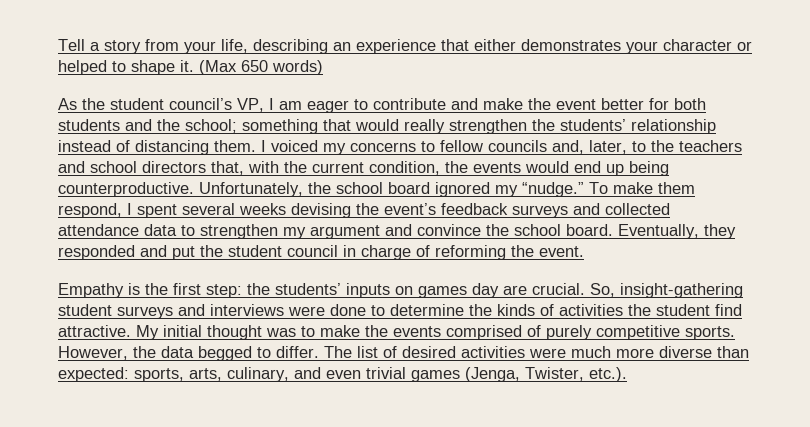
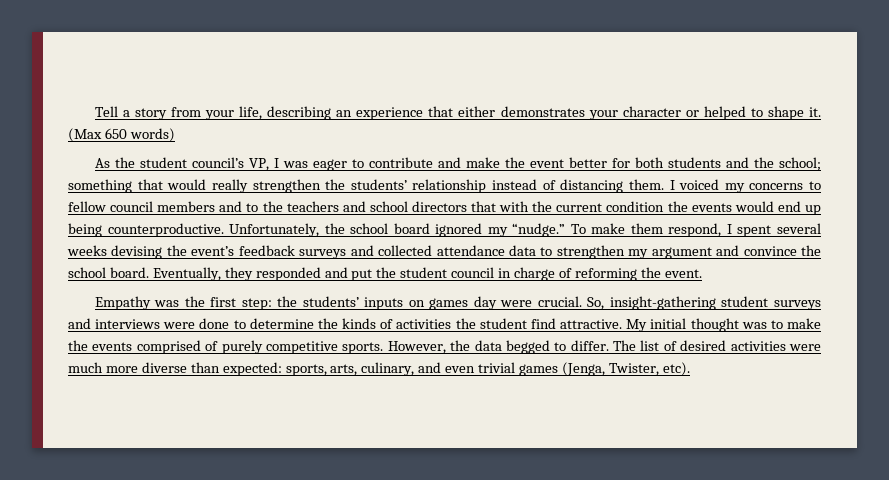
- As the student council’s VP, I am eager to contribute and make the event better for both students and the school; something that would really strengthen the students’ relationship instead of distancing them.
+ As the student council’s VP, I was eager to contribute and make the event better for both students and the school; something that would really strengthen the students’ relationship instead of distancing them.
- I voiced my concerns to fellow councils and, later, to the teachers and school directors that, with the current condition, the events would end up being counterproductive.
+ I voiced my concerns to fellow council members and to the teachers and school directors that with the current condition the events would end up being counterproductive.
- Empathy is the first step: the students’ inputs on games day are crucial.
+ Empathy was the first step: the students’ inputs on games day were crucial.
- The list of desired activities were much more diverse than expected: sports, arts, culinary, and even trivial games (Jenga, Twister, etc.).
+ The list of desired activities were much more diverse than expected: sports, arts, culinary, and even trivial games (Jenga, Twister, etc).

